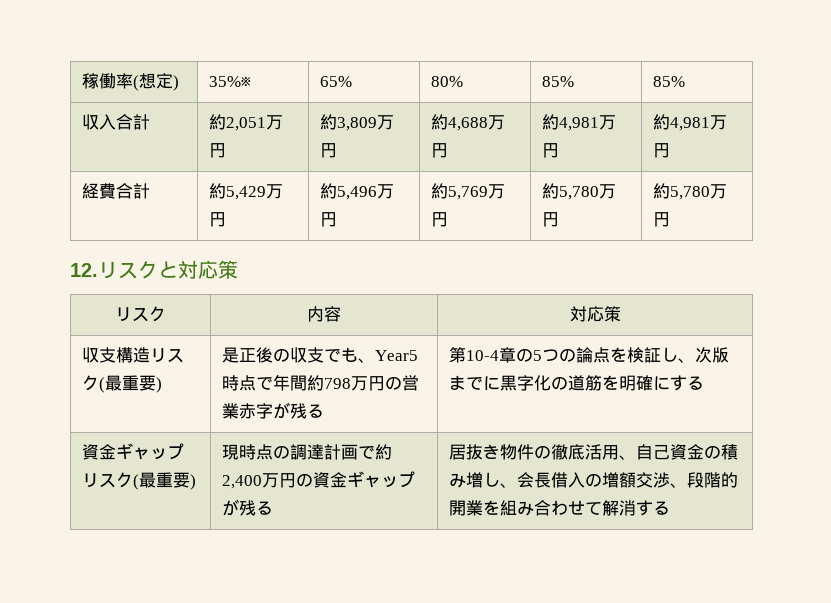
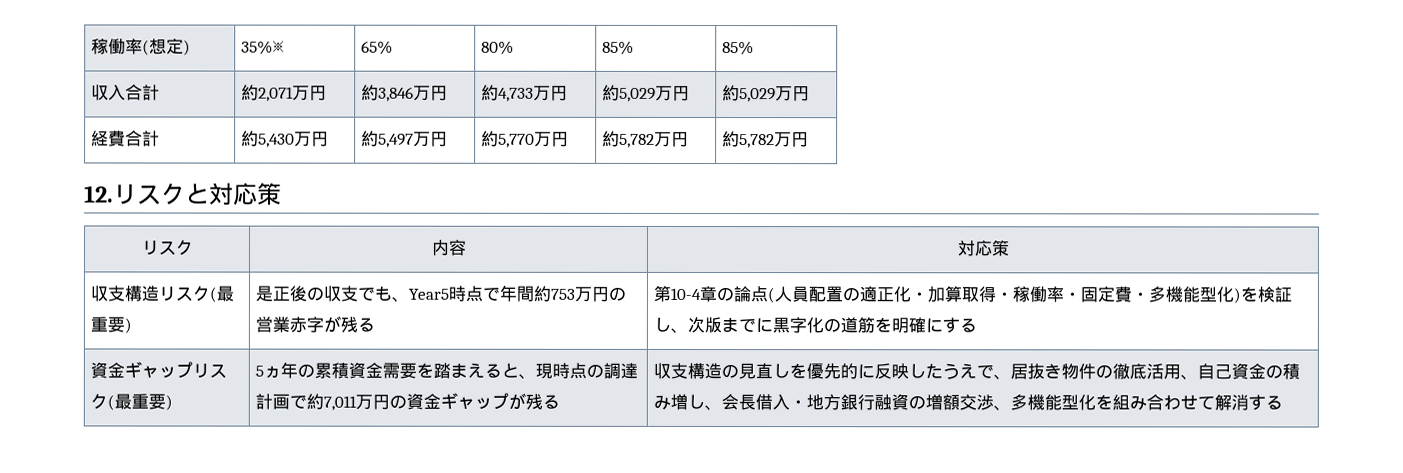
- 収入合計 | 約2,051万円 | 約3,809万円 | 約4,688万円 | 約4,981万円 | 約4,981万円
+ 収入合計 | 約2,071万円 | 約3,846万円 | 約4,733万円 | 約5,029万円 | 約5,029万円
- 経費合計 | 約5,429万円 | 約5,496万円 | 約5,769万円 | 約5,780万円 | 約5,780万円
+ 経費合計 | 約5,430万円 | 約5,497万円 | 約5,770万円 | 約5,782万円 | 約5,782万円
- 是正後の収支でも、Year5時点で年間約798万円の営業赤字が残る
+ 是正後の収支でも、Year5時点で年間約753万円の営業赤字が残る
- 第10-4章の5つの論点を検証し、次版までに黒字化の道筋を明確にする
+ 第10-4章の論点(人員配置の適正化・加算取得・稼働率・固定費・多機能型化)を検証し、次版までに黒字化の道筋を明確にする
- 現時点の調達計画で約2,400万円の資金ギャップが残る
+ 5ヵ年の累積資金需要を踏まえると、現時点の調達計画で約7,011万円の資金ギャップが残る
- 居抜き物件の徹底活用、自己資金の積み増し、会長借入の増額交渉、段階的開業を組み合わせて解消する
+ 収支構造の見直しを優先的に反映したうえで、居抜き物件の徹底活用、自己資金の積み増し、会長借入・地方銀行融資の増額交渉、多機能型化を組み合わせて解消する

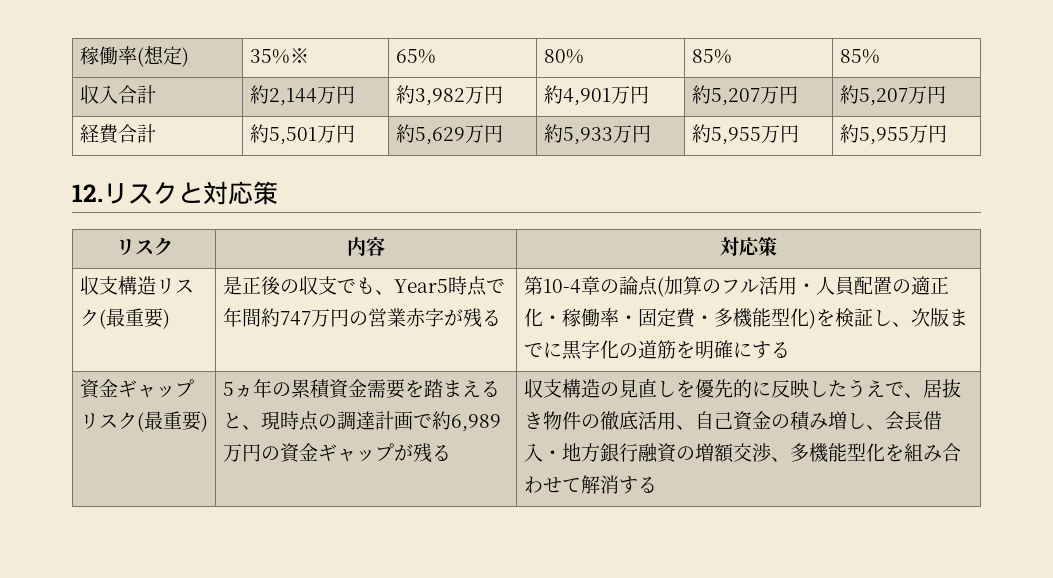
- 収入合計 | 約2,071万円 | 約3,846万円 | 約4,733万円 | 約5,029万円 | 約5,029万円
+ 収入合計 | 約2,144万円 | 約3,982万円 | 約4,901万円 | 約5,207万円 | 約5,207万円
- 経費合計 | 約5,430万円 | 約5,497万円 | 約5,770万円 | 約5,782万円 | 約5,782万円
+ 経費合計 | 約5,501万円 | 約5,629万円 | 約5,933万円 | 約5,955万円 | 約5,955万円
- 是正後の収支でも、Year5時点で年間約753万円の営業赤字が残る
+ 是正後の収支でも、Year5時点で年間約747万円の営業赤字が残る
- 第10-4章の論点(人員配置の適正化・加算取得・稼働率・固定費・多機能型化)を検証し、次版までに黒字化の道筋を明確にする
+ 第10-4章の論点(加算のフル活用・人員配置の適正化・稼働率・固定費・多機能型化)を検証し、次版までに黒字化の道筋を明確にする
- 5ヵ年の累積資金需要を踏まえると、現時点の調達計画で約7,011万円の資金ギャップが残る
+ 5ヵ年の累積資金需要を踏まえると、現時点の調達計画で約6,989万円の資金ギャップが残る

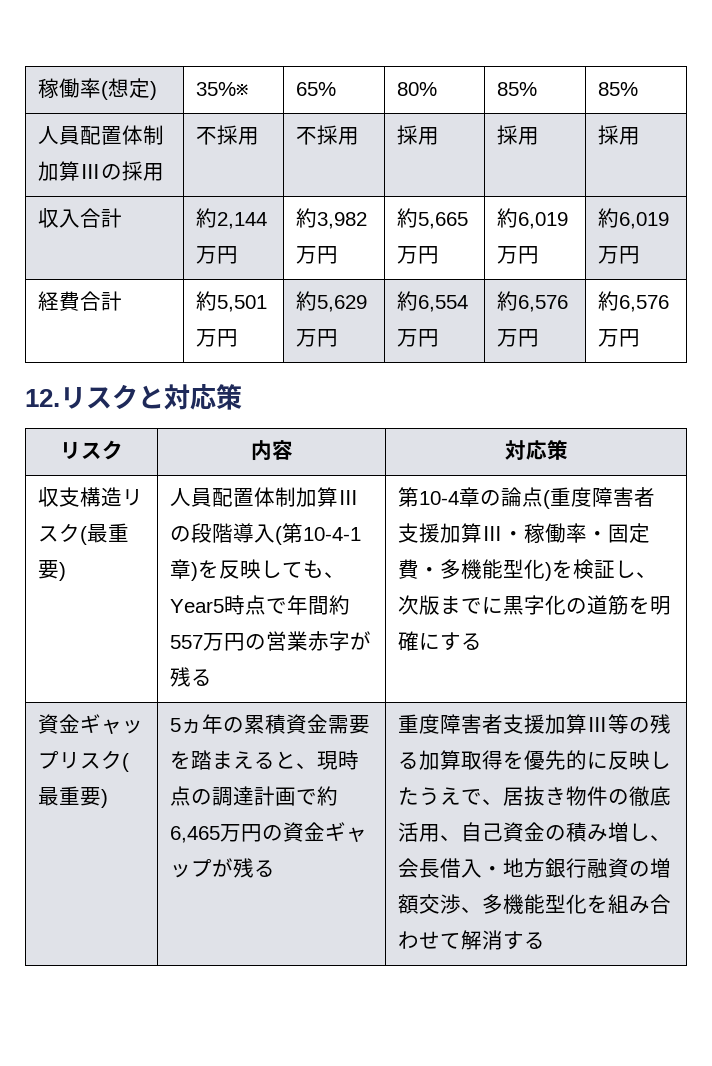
+ 人員配置体制加算Ⅲの採用 | 不採用 | 不採用 | 採用 | 採用 | 採用
- 収入合計 | 約2,144万円 | 約3,982万円 | 約4,901万円 | 約5,207万円 | 約5,207万円
+ 収入合計 | 約2,144万円 | 約3,982万円 | 約5,665万円 | 約6,019万円 | 約6,019万円
- 経費合計 | 約5,501万円 | 約5,629万円 | 約5,933万円 | 約5,955万円 | 約5,955万円
+ 経費合計 | 約5,501万円 | 約5,629万円 | 約6,554万円 | 約6,576万円 | 約6,576万円
- 是正後の収支でも、Year5時点で年間約747万円の営業赤字が残る
+ 人員配置体制加算Ⅲの段階導入(第10-4-1章)を反映しても、Year5時点で年間約557万円の営業赤字が残る
- 第10-4章の論点(加算のフル活用・人員配置の適正化・稼働率・固定費・多機能型化)を検証し、次版までに黒字化の道筋を明確にする
+ 第10-4章の論点(重度障害者支援加算Ⅲ・稼働率・固定費・多機能型化)を検証し、次版までに黒字化の道筋を明確にする
- 5ヵ年の累積資金需要を踏まえると、現時点の調達計画で約6,989万円の資金ギャップが残る
+ 5ヵ年の累積資金需要を踏まえると、現時点の調達計画で約6,465万円の資金ギャップが残る
- 収支構造の見直しを優先的に反映したうえで、居抜き物件の徹底活用、自己資金の積み増し、会長借入・地方銀行融資の増額交渉、多機能型化を組み合わせて解消する
+ 重度障害者支援加算Ⅲ等の残る加算取得を優先的に反映したうえで、居抜き物件の徹底活用、自己資金の積み増し、会長借入・地方銀行融資の増額交渉、多機能型化を組み合わせて解消する

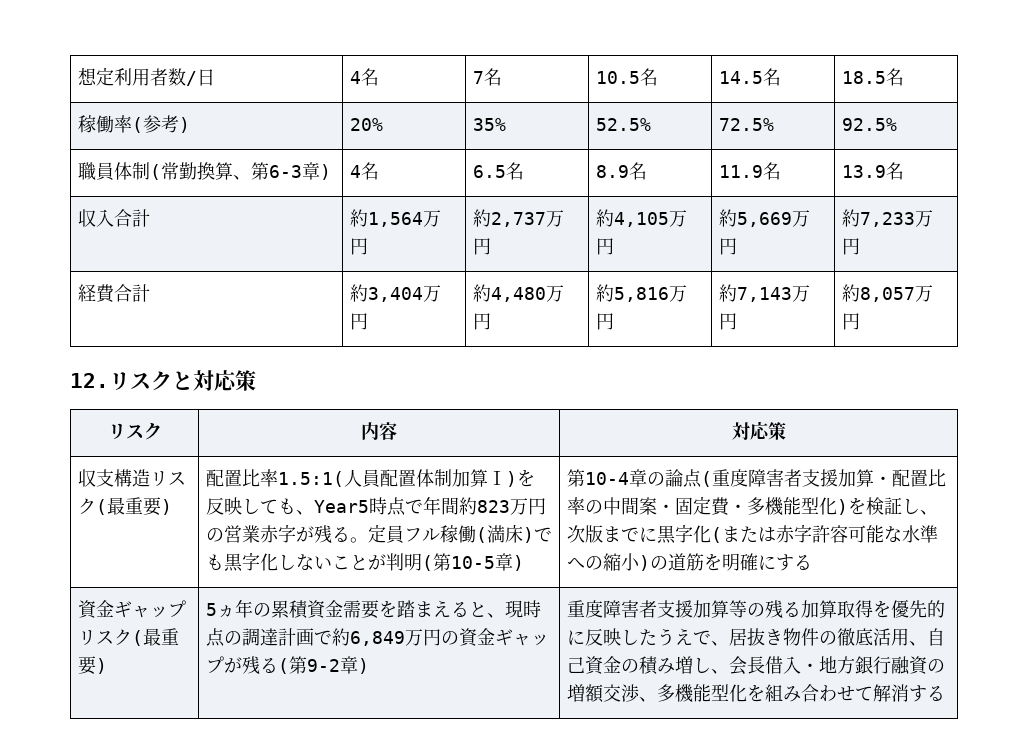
+ 想定利用者数/日 | 4名 | 7名 | 10.5名 | 14.5名 | 18.5名
- 稼働率(想定) | 35%※ | 65% | 80% | 85% | 85%
- 人員配置体制加算Ⅲの採用 | 不採用 | 不採用 | 採用 | 採用 | 採用
+ 稼働率(参考) | 20% | 35% | 52.5% | 72.5% | 92.5%
+ 職員体制(常勤換算、第6-3章) | 4名 | 6.5名 | 8.9名 | 11.9名 | 13.9名
- 収入合計 | 約2,144万円 | 約3,982万円 | 約5,665万円 | 約6,019万円 | 約6,019万円
+ 収入合計 | 約1,564万円 | 約2,737万円 | 約4,105万円 | 約5,669万円 | 約7,233万円
- 経費合計 | 約5,501万円 | 約5,629万円 | 約6,554万円 | 約6,576万円 | 約6,576万円
+ 経費合計 | 約3,404万円 | 約4,480万円 | 約5,816万円 | 約7,143万円 | 約8,057万円
- 人員配置体制加算Ⅲの段階導入(第10-4-1章)を反映しても、Year5時点で年間約557万円の営業赤字が残る
+ 配置比率1.5:1(人員配置体制加算Ⅰ)を反映しても、Year5時点で年間約823万円の営業赤字が残る。定員フル稼働(満床)でも黒字化しないことが判明(第10-5章)
- 第10-4章の論点(重度障害者支援加算Ⅲ・稼働率・固定費・多機能型化)を検証し、次版までに黒字化の道筋を明確にする
+ 第10-4章の論点(重度障害者支援加算・配置比率の中間案・固定費・多機能型化)を検証し、次版までに黒字化(または赤字許容可能な水準への縮小)の道筋を明確にする
- 5ヵ年の累積資金需要を踏まえると、現時点の調達計画で約6,465万円の資金ギャップが残る | 重度障害者支援加算Ⅲ等の残る加算取得を優先的に反映したうえで、居抜き物件の徹底活用、自己資金の積み増し、会長借入・地方銀行融資の増額交渉、多機能型化を組み合わせて解消する
+ 5ヵ年の累積資金需要を踏まえると、現時点の調達計画で約6,849万円の資金ギャップが残る(第9-2章) | 重度障害者支援加算等の残る加算取得を優先的に反映したうえで、居抜き物件の徹底活用、自己資金の積み増し、会長借入・地方銀行融資の増額交渉、多機能型化を組み合わせて解消する

